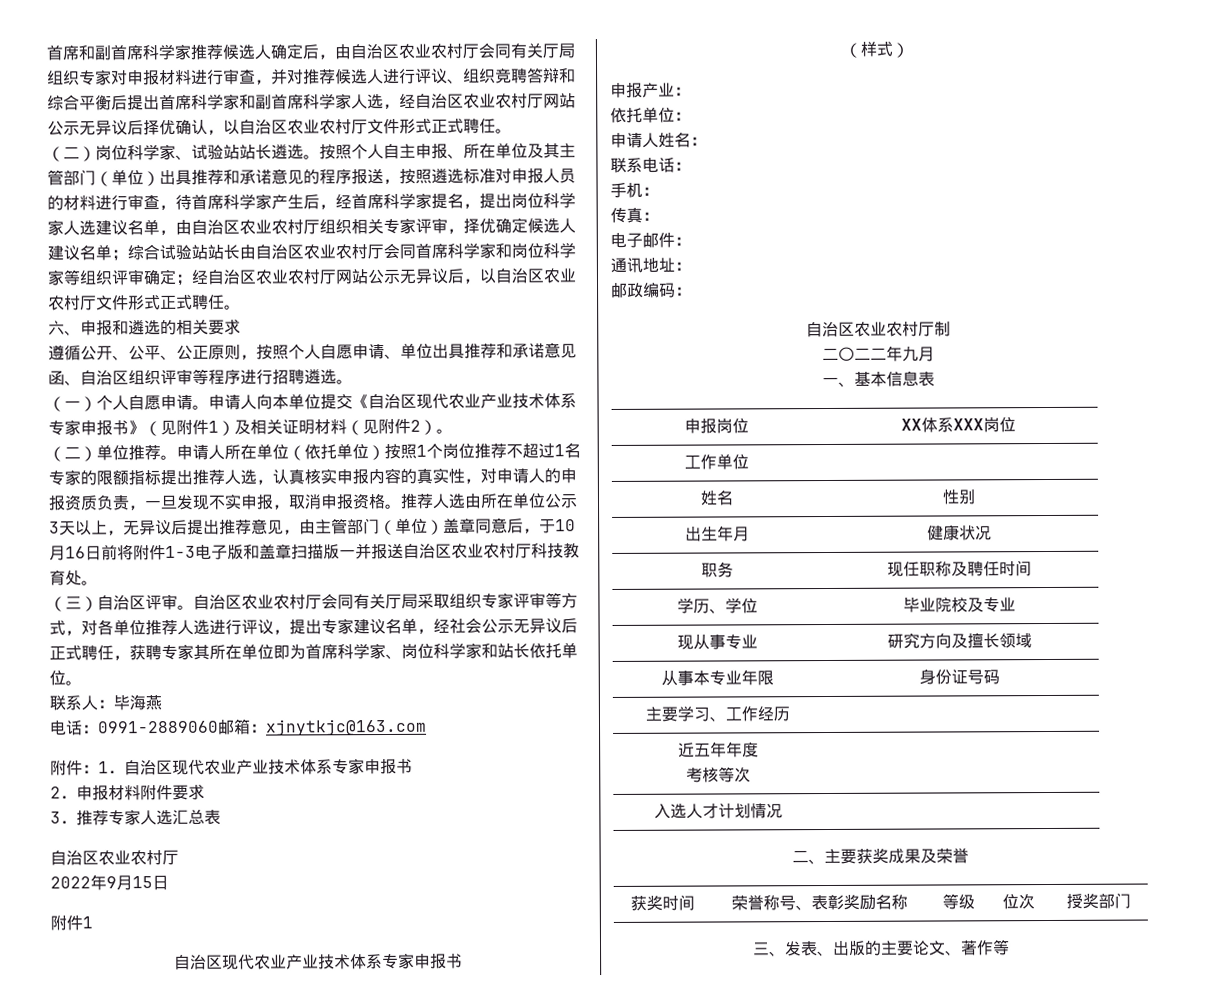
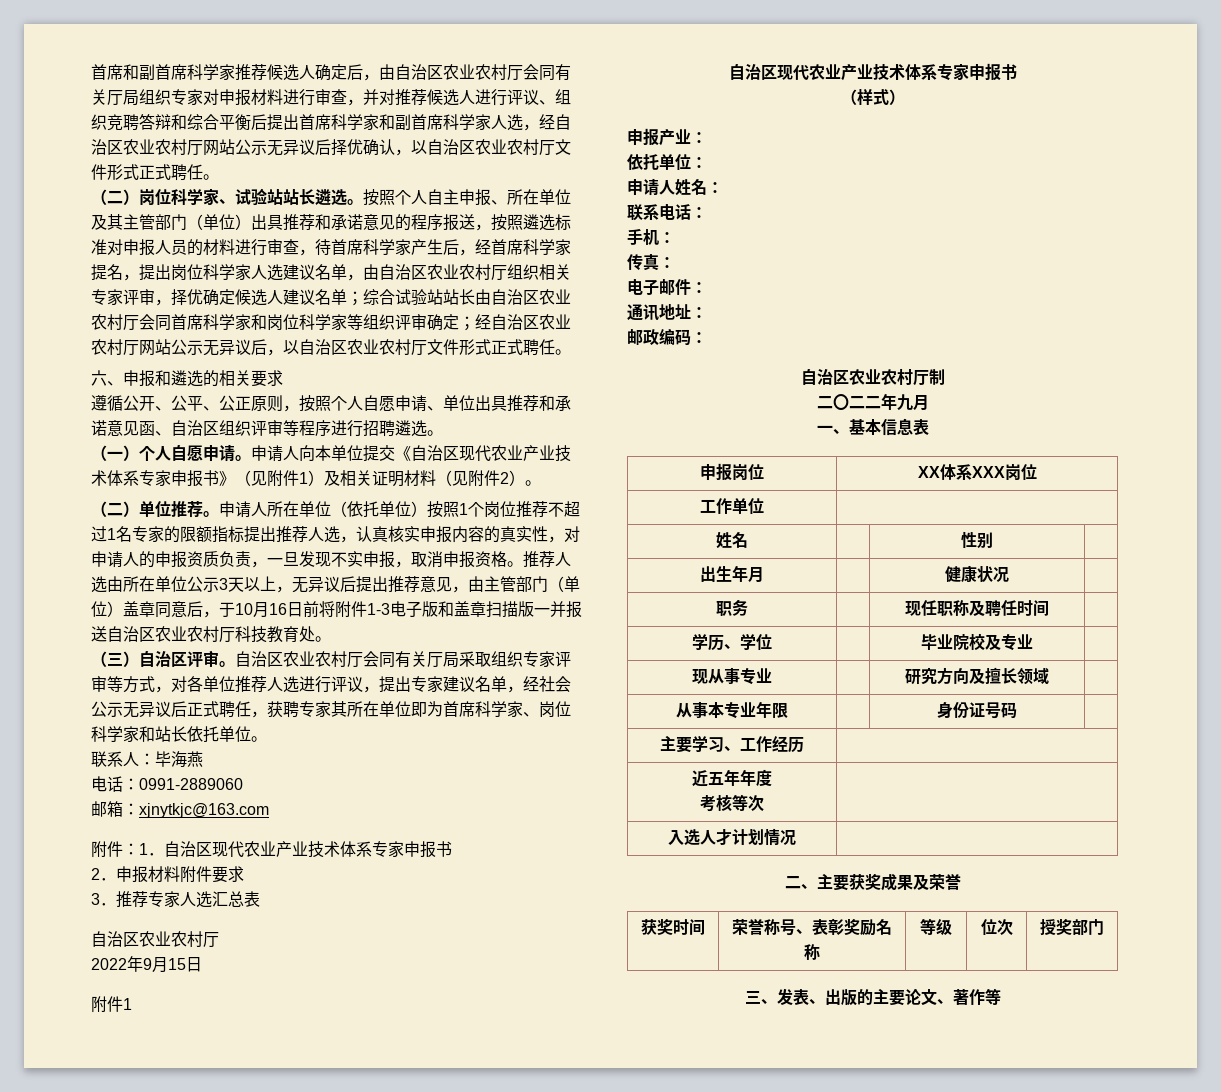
- 电话：0991-2889060邮箱：xjnytkjc@163.com
+ 电话：0991-2889060
+ 邮箱：xjnytkjc@163.com

